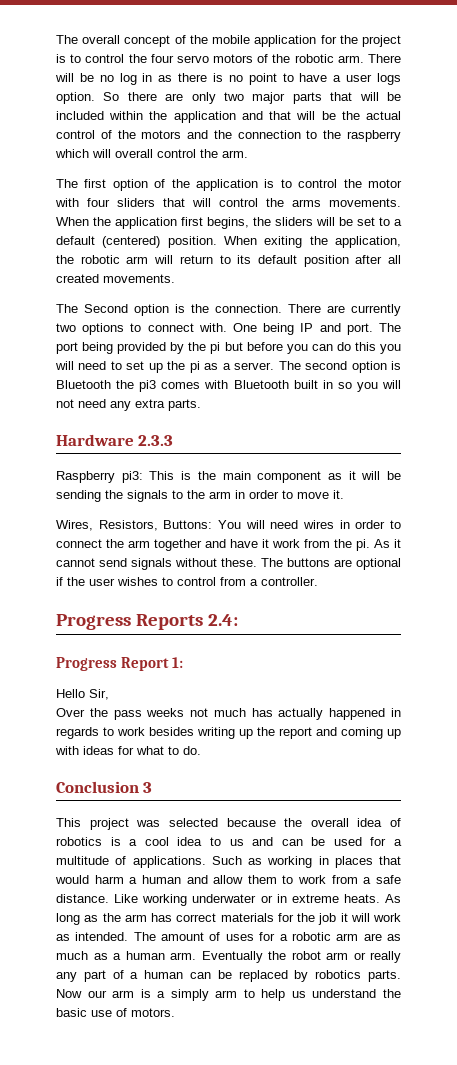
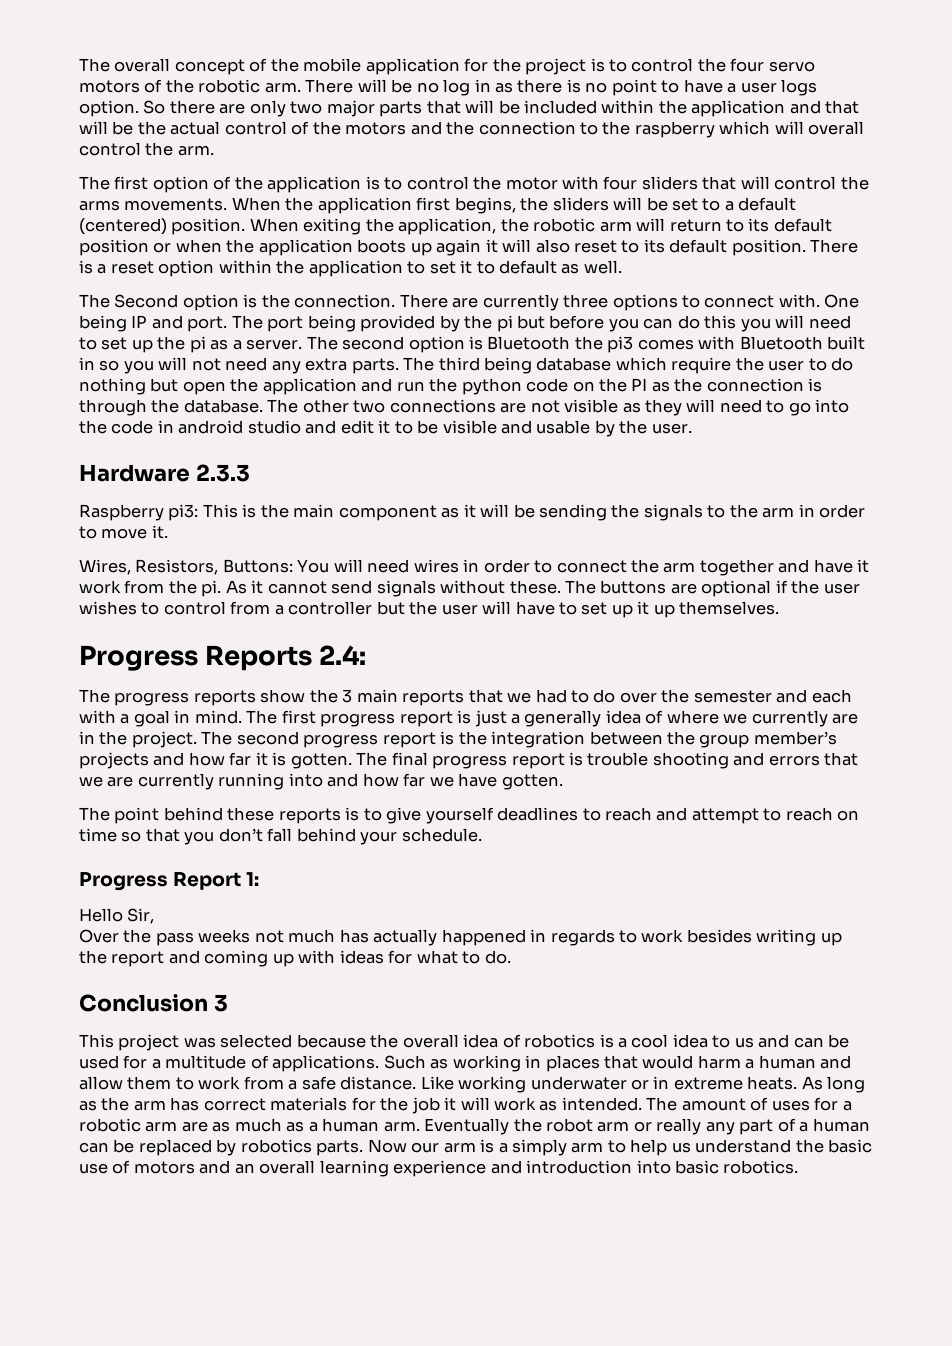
- When exiting the application, the robotic arm will return to its default position after all created movements.
+ When exiting the application, the robotic arm will return to its default position or when the application boots up again it will also reset to its default position. There is a reset option within the application to set it to default as well.
- There are currently two options to connect with.
+ There are currently three options to connect with.
+ The third being database which require the user to do nothing but open the application and run the python code on the PI as the connection is through the database. The other two connections are not visible as they will need to go into the code in android studio and edit it to be visible and usable by the user.
- The buttons are optional if the user wishes to control from a controller.
+ The buttons are optional if the user wishes to control from a controller but the user will have to set up it up themselves.
  Progress Reports 2.4:
+ The progress reports show the 3 main reports that we had to do over the semester and each with a goal in mind. The first progress report is just a generally idea of where we currently are in the project. The second progress report is the integration between the group member’s projects and how far it is gotten. The final progress report is trouble shooting and errors that we are currently running into and how far we have gotten.
+ The point behind these reports is to give yourself deadlines to reach and attempt to reach on time so that you don’t fall behind your schedule.
- Now our arm is a simply arm to help us understand the basic use of motors.
+ Now our arm is a simply arm to help us understand the basic use of motors and an overall learning experience and introduction into basic robotics.

